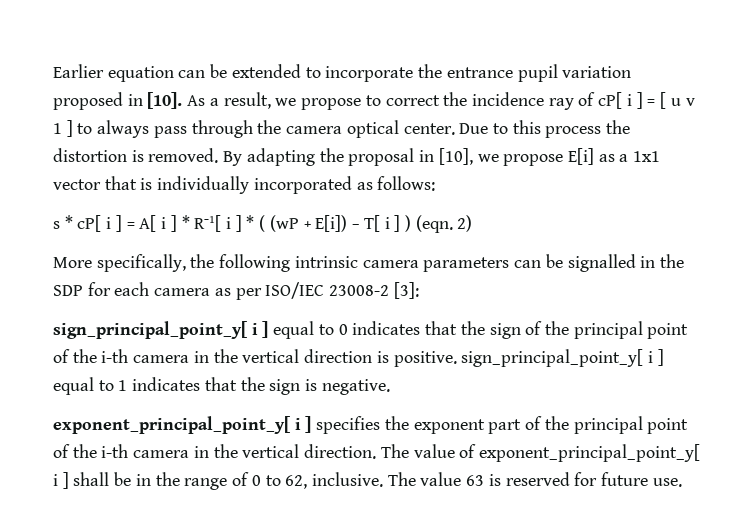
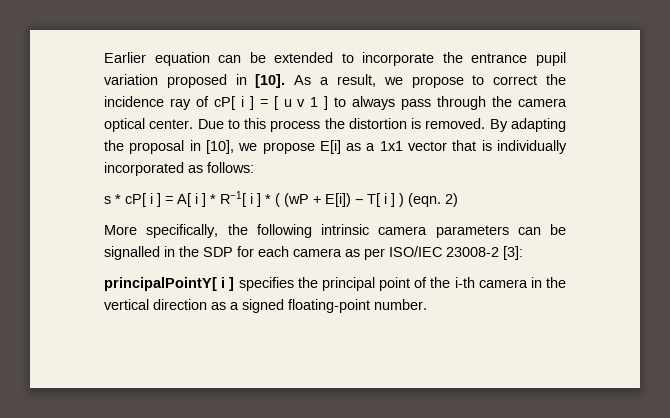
- sign_principal_point_y[ i ] equal to 0 indicates that the sign of the principal point of the i-th camera in the vertical direction is positive. sign_principal_point_y[ i ] equal to 1 indicates that the sign is negative.
- exponent_principal_point_y[ i ] specifies the exponent part of the principal point of the i-th camera in the vertical direction. The value of exponent_principal_point_y[ i ] shall be in the range of 0 to 62, inclusive. The value 63 is reserved for future use.
+ principalPointY[ i ] specifies the principal point of the i-th camera in the vertical direction as a signed floating-point number.

